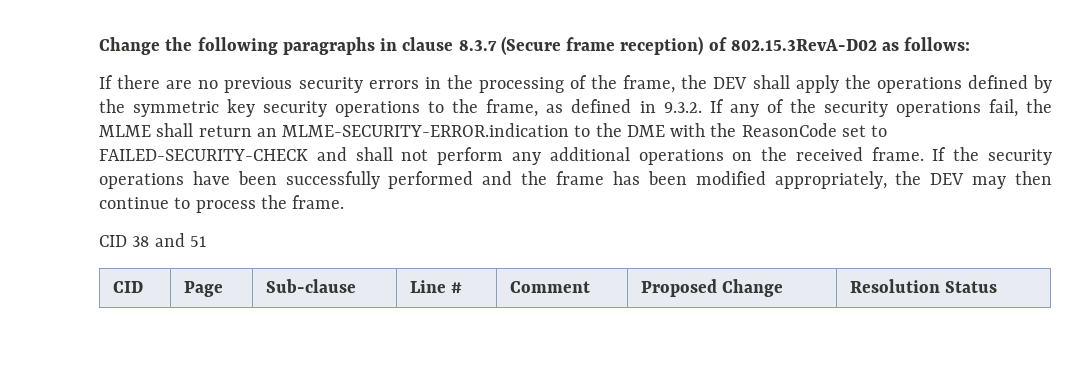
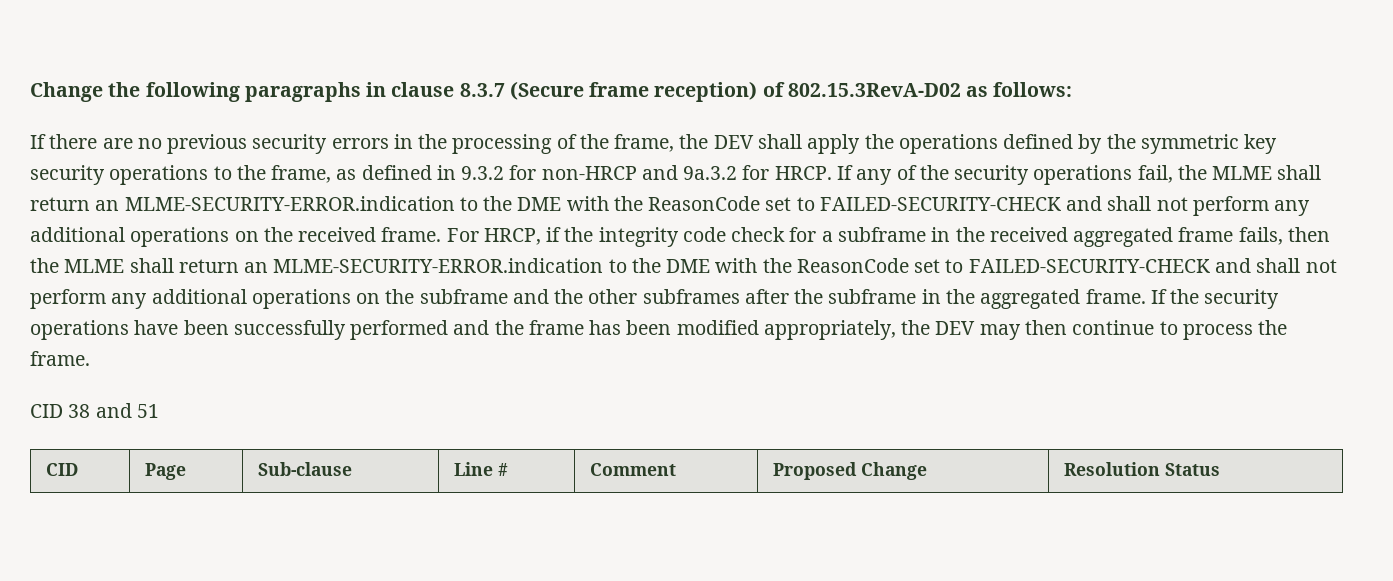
- If there are no previous security errors in the processing of the frame, the DEV shall apply the operations defined by the symmetric key security operations to the frame, as defined in 9.3.2. If any of the security operations fail, the MLME shall return an MLME-SECURITY-ERROR.indication to the DME with the ReasonCode set to FAILED-SECURITY-CHECK and shall not perform any additional operations on the received frame.
+ If there are no previous security errors in the processing of the frame, the DEV shall apply the operations defined by the symmetric key security operations to the frame, as defined in 9.3.2 for non-HRCP and 9a.3.2 for HRCP. If any of the security operations fail, the MLME shall return an MLME-SECURITY-ERROR.indication to the DME with the ReasonCode set to FAILED-SECURITY-CHECK and shall not perform any additional operations on the received frame.
+ For HRCP, if the integrity code check for a subframe in the received aggregated frame fails, then the MLME shall return an MLME-SECURITY-ERROR.indication to the DME with the ReasonCode set to FAILED-SECURITY-CHECK and shall not perform any additional operations on the subframe and the other subframes after the subframe in the aggregated frame.

